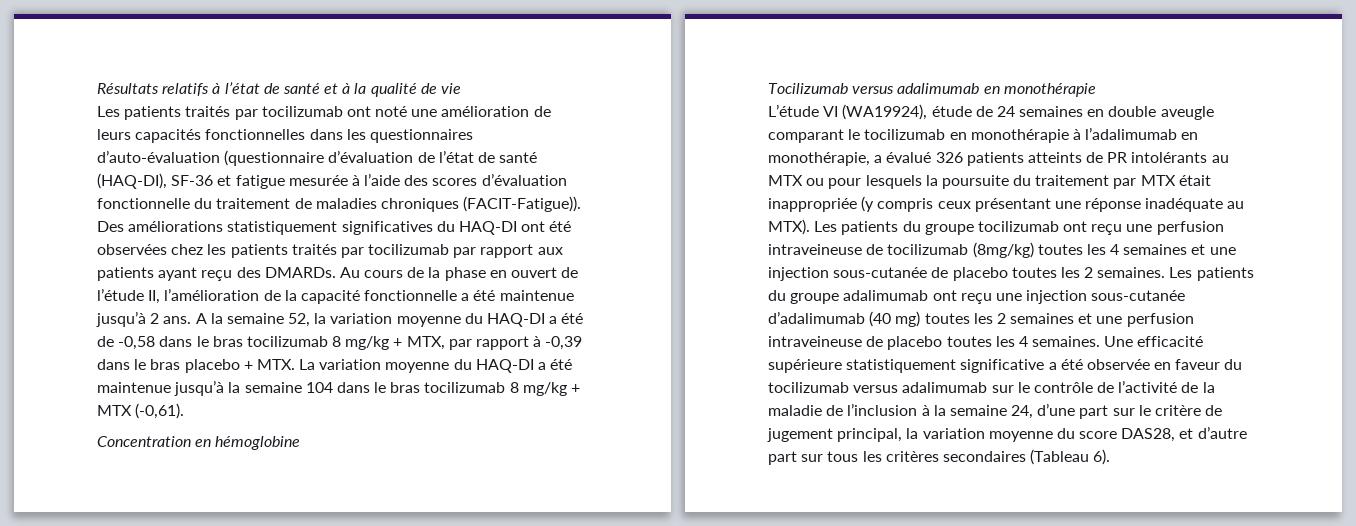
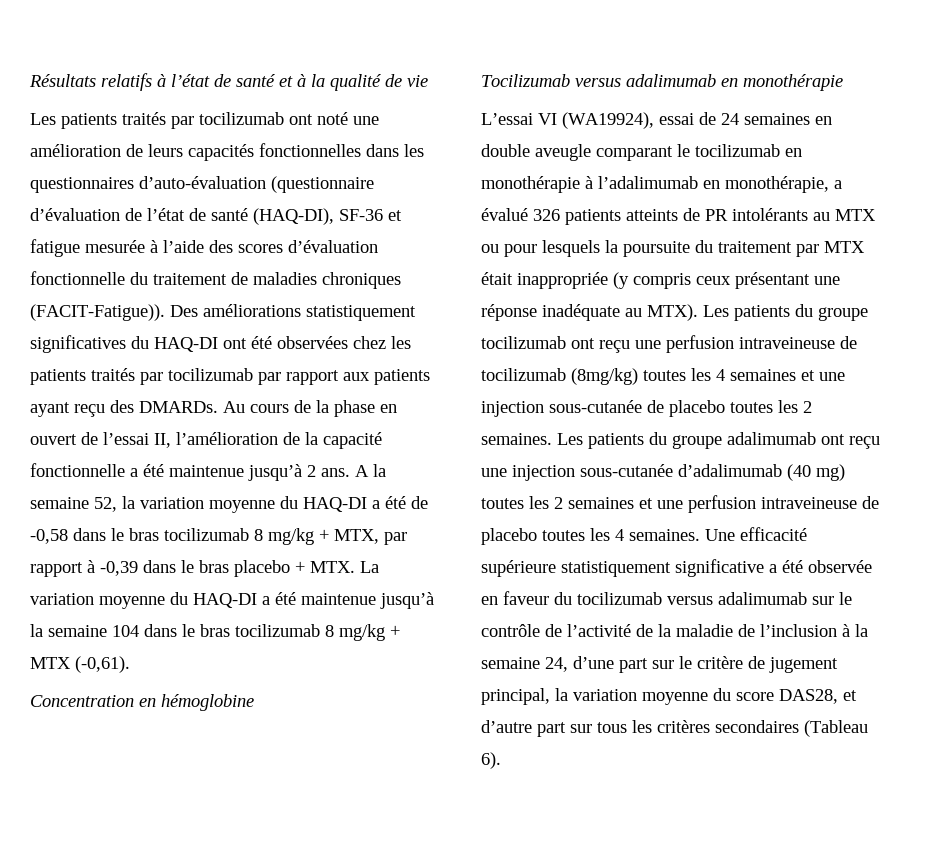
- Au cours de la phase en ouvert de l’étude II, l’amélioration de la capacité fonctionnelle a été maintenue jusqu’à 2 ans.
+ Au cours de la phase en ouvert de l’essai II, l’amélioration de la capacité fonctionnelle a été maintenue jusqu’à 2 ans.
- L’étude VI (WA19924), étude de 24 semaines en double aveugle comparant le tocilizumab en monothérapie à l’adalimumab en monothérapie, a évalué 326 patients atteints de PR intolérants au MTX ou pour lesquels la poursuite du traitement par MTX était inappropriée (y compris ceux présentant une réponse inadéquate au MTX).
+ L’essai VI (WA19924), essai de 24 semaines en double aveugle comparant le tocilizumab en monothérapie à l’adalimumab en monothérapie, a évalué 326 patients atteints de PR intolérants au MTX ou pour lesquels la poursuite du traitement par MTX était inappropriée (y compris ceux présentant une réponse inadéquate au MTX).

